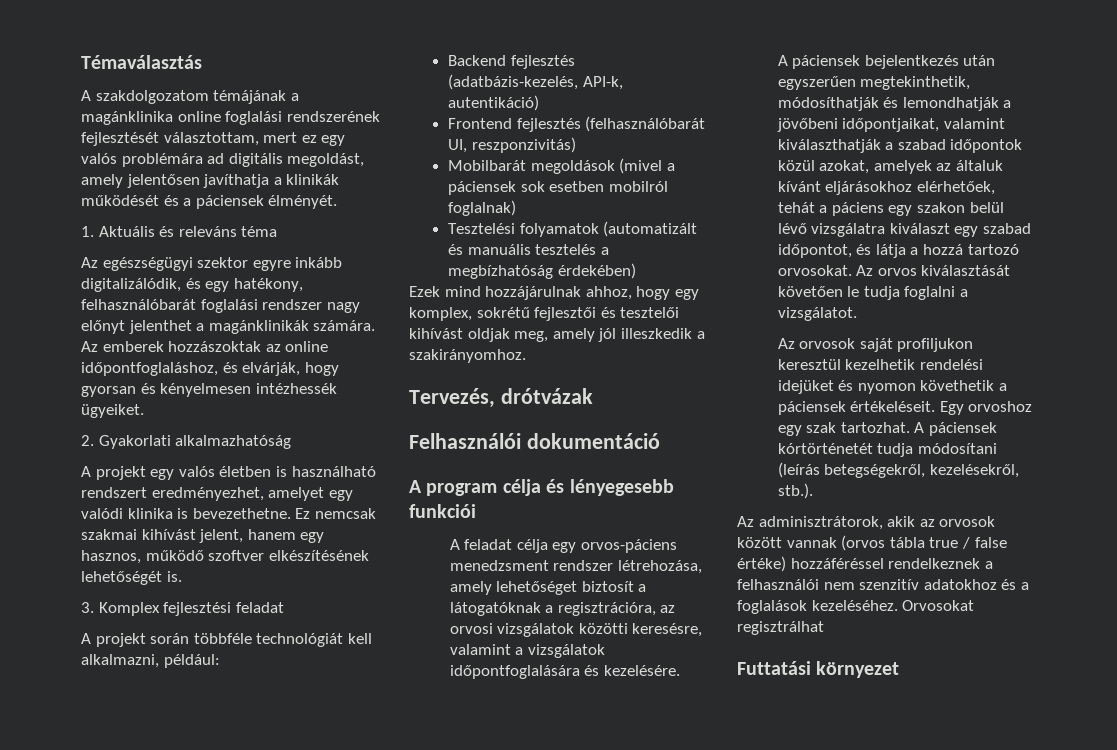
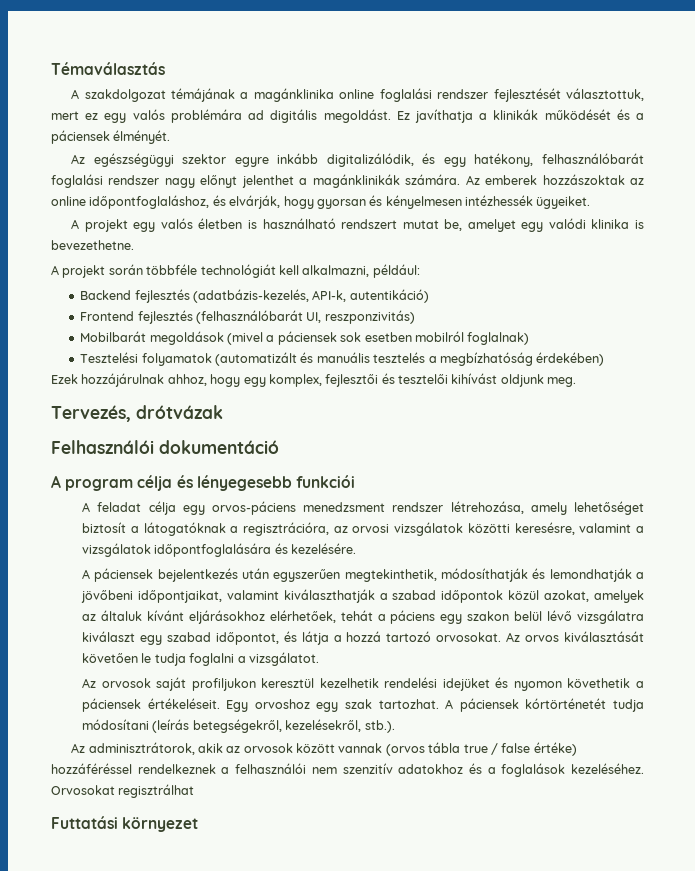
- A szakdolgozatom témájának a magánklinika online foglalási rendszerének fejlesztését választottam, mert ez egy valós problémára ad digitális megoldást, amely jelentősen javíthatja a klinikák működését és a páciensek élményét.
+ A szakdolgozat témájának a magánklinika online foglalási rendszer fejlesztését választottuk, mert ez egy valós problémára ad digitális megoldást. Ez javíthatja a klinikák működését és a páciensek élményét.
- 1. Aktuális és releváns téma
- 2. Gyakorlati alkalmazhatóság
- A projekt egy valós életben is használható rendszert eredményezhet, amelyet egy valódi klinika is bevezethetne. Ez nemcsak szakmai kihívást jelent, hanem egy hasznos, működő szoftver elkészítésének lehetőségét is.
- 3. Komplex fejlesztési feladat
+ A projekt egy valós életben is használható rendszert mutat be, amelyet egy valódi klinika is bevezethetne.
- Ezek mind hozzájárulnak ahhoz, hogy egy komplex, sokrétű fejlesztői és tesztelői kihívást oldjak meg, amely jól illeszkedik a szakirányomhoz.
+ Ezek hozzájárulnak ahhoz, hogy egy komplex, fejlesztői és tesztelői kihívást oldjunk meg.

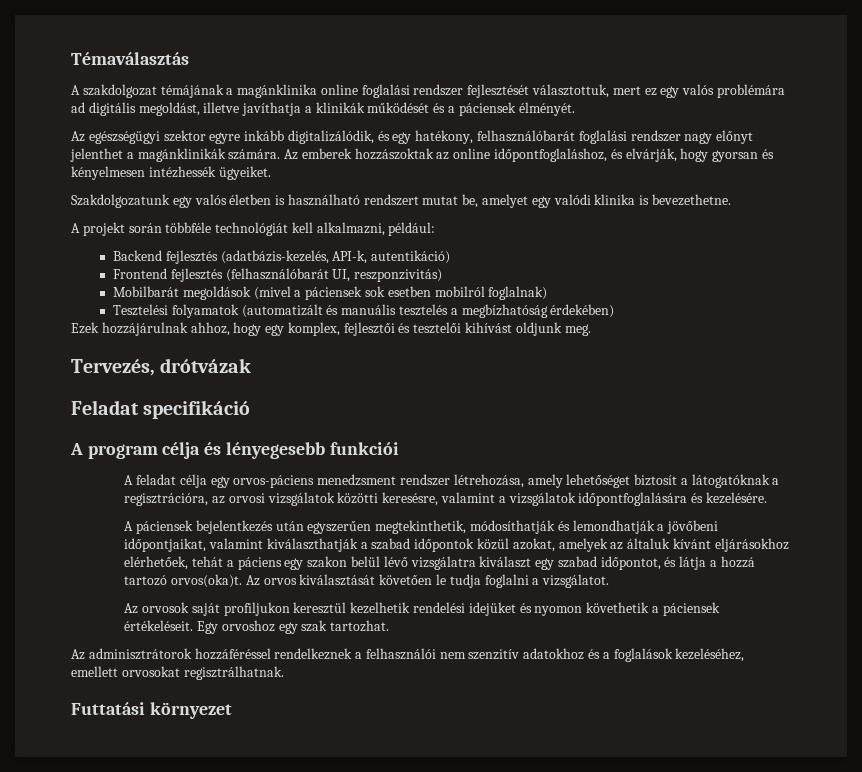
- A szakdolgozat témájának a magánklinika online foglalási rendszer fejlesztését választottuk, mert ez egy valós problémára ad digitális megoldást. Ez javíthatja a klinikák működését és a páciensek élményét.
+ A szakdolgozat témájának a magánklinika online foglalási rendszer fejlesztését választottuk, mert ez egy valós problémára ad digitális megoldást, illetve javíthatja a klinikák működését és a páciensek élményét.
- A projekt egy valós életben is használható rendszert mutat be, amelyet egy valódi klinika is bevezethetne.
+ Szakdolgozatunk egy valós életben is használható rendszert mutat be, amelyet egy valódi klinika is bevezethetne.
- Felhasználói dokumentáció
+ Feladat specifikáció
- A páciensek bejelentkezés után egyszerűen megtekinthetik, módosíthatják és lemondhatják a jövőbeni időpontjaikat, valamint kiválaszthatják a szabad időpontok közül azokat, amelyek az általuk kívánt eljárásokhoz elérhetőek, tehát a páciens egy szakon belül lévő vizsgálatra kiválaszt egy szabad időpontot, és látja a hozzá tartozó orvosokat.
+ A páciensek bejelentkezés után egyszerűen megtekinthetik, módosíthatják és lemondhatják a jövőbeni időpontjaikat, valamint kiválaszthatják a szabad időpontok közül azokat, amelyek az általuk kívánt eljárásokhoz elérhetőek, tehát a páciens egy szakon belül lévő vizsgálatra kiválaszt egy szabad időpontot, és látja a hozzá tartozó orvos(oka)t.
- Egy orvoshoz egy szak tartozhat. A páciensek kórtörténetét tudja módosítani (leírás betegségekről, kezelésekről, stb.).
- Az adminisztrátorok, akik az orvosok között vannak (orvos tábla true / false értéke) hozzáféréssel rendelkeznek a felhasználói nem szenzitív adatokhoz és a foglalások kezeléséhez. Orvosokat regisztrálhat
+ Egy orvoshoz egy szak tartozhat.
+ Az adminisztrátorok hozzáféréssel rendelkeznek a felhasználói nem szenzitív adatokhoz és a foglalások kezeléséhez, emellett orvosokat regisztrálhatnak.

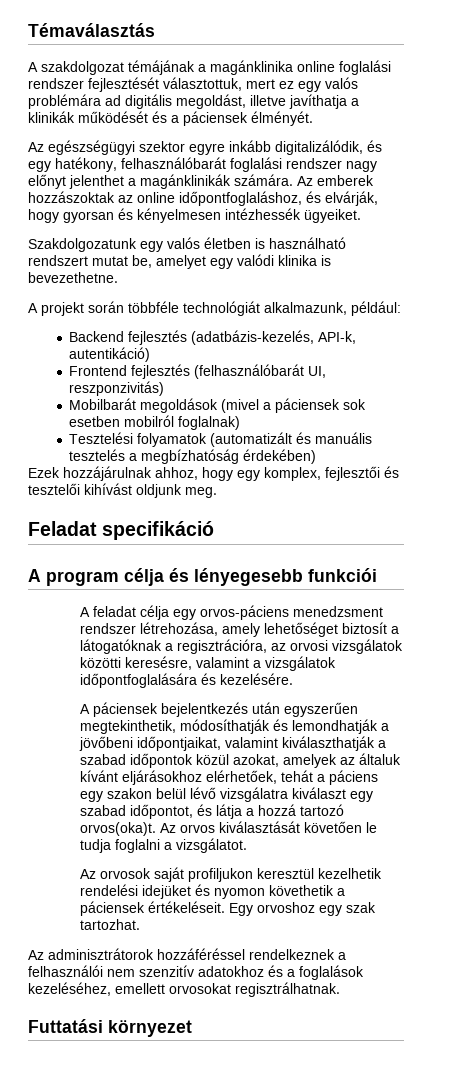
- A projekt során többféle technológiát kell alkalmazni, például:
+ A projekt során többféle technológiát alkalmazunk, például:
- Tervezés, drótvázak

